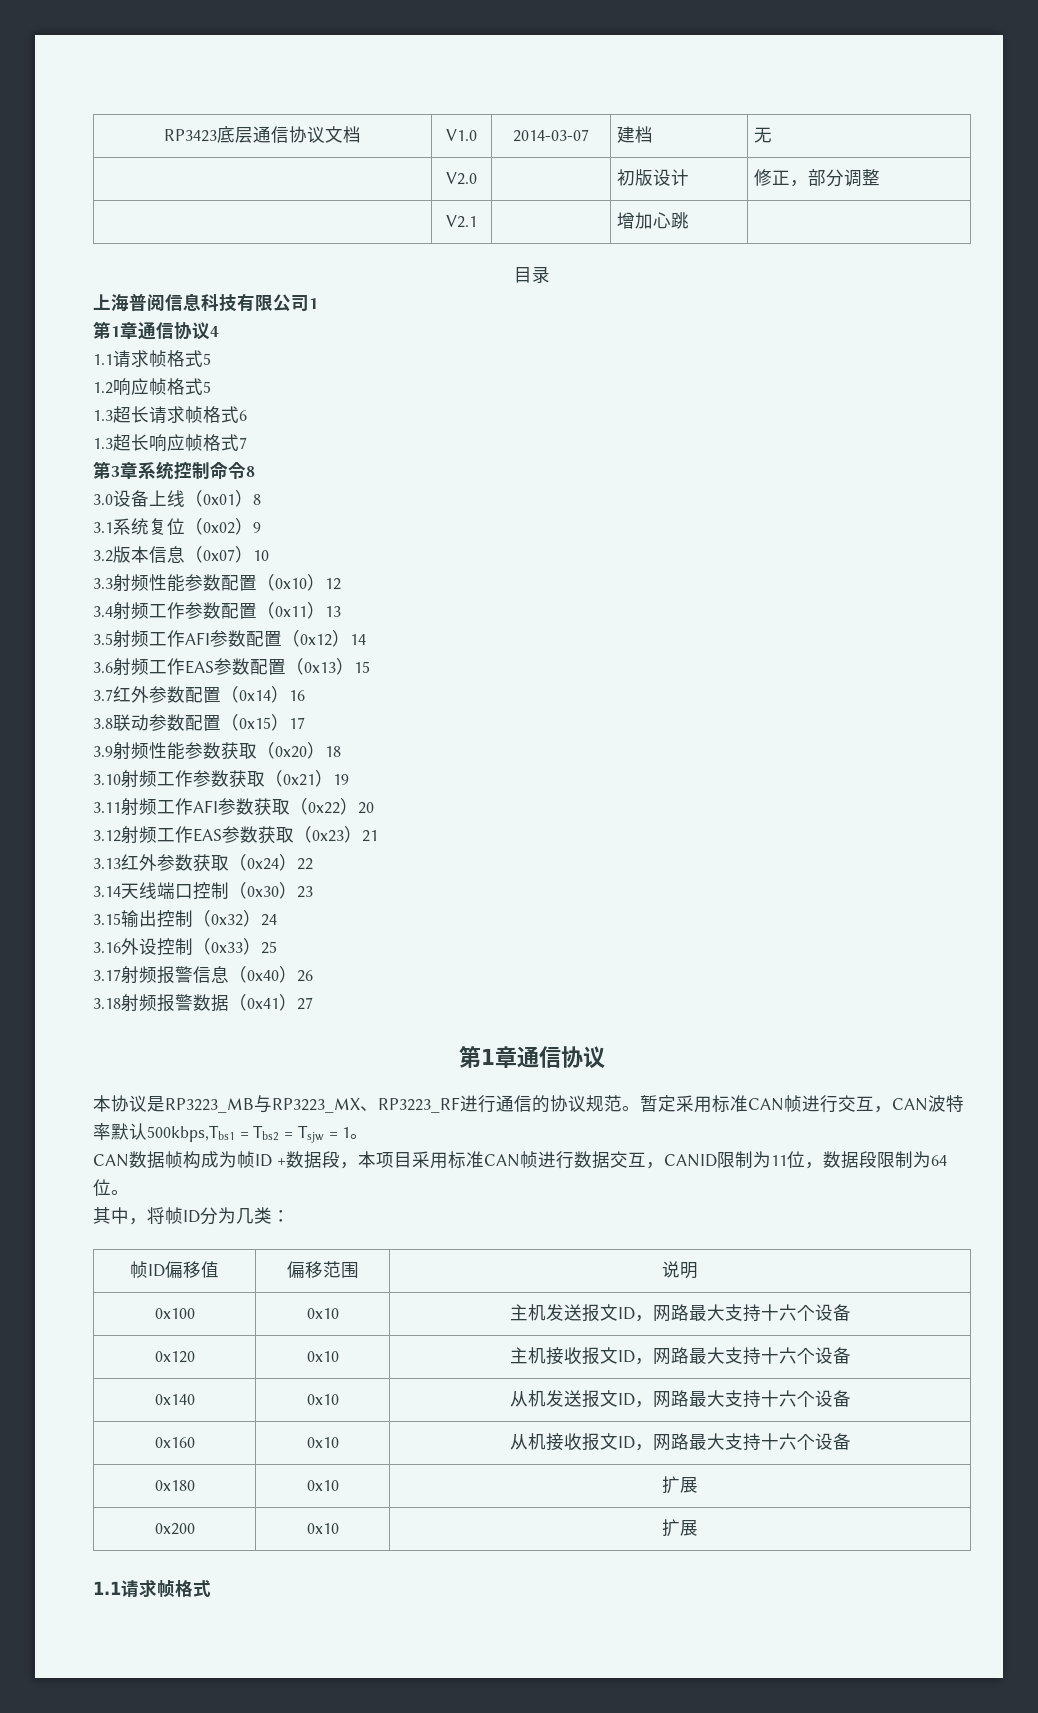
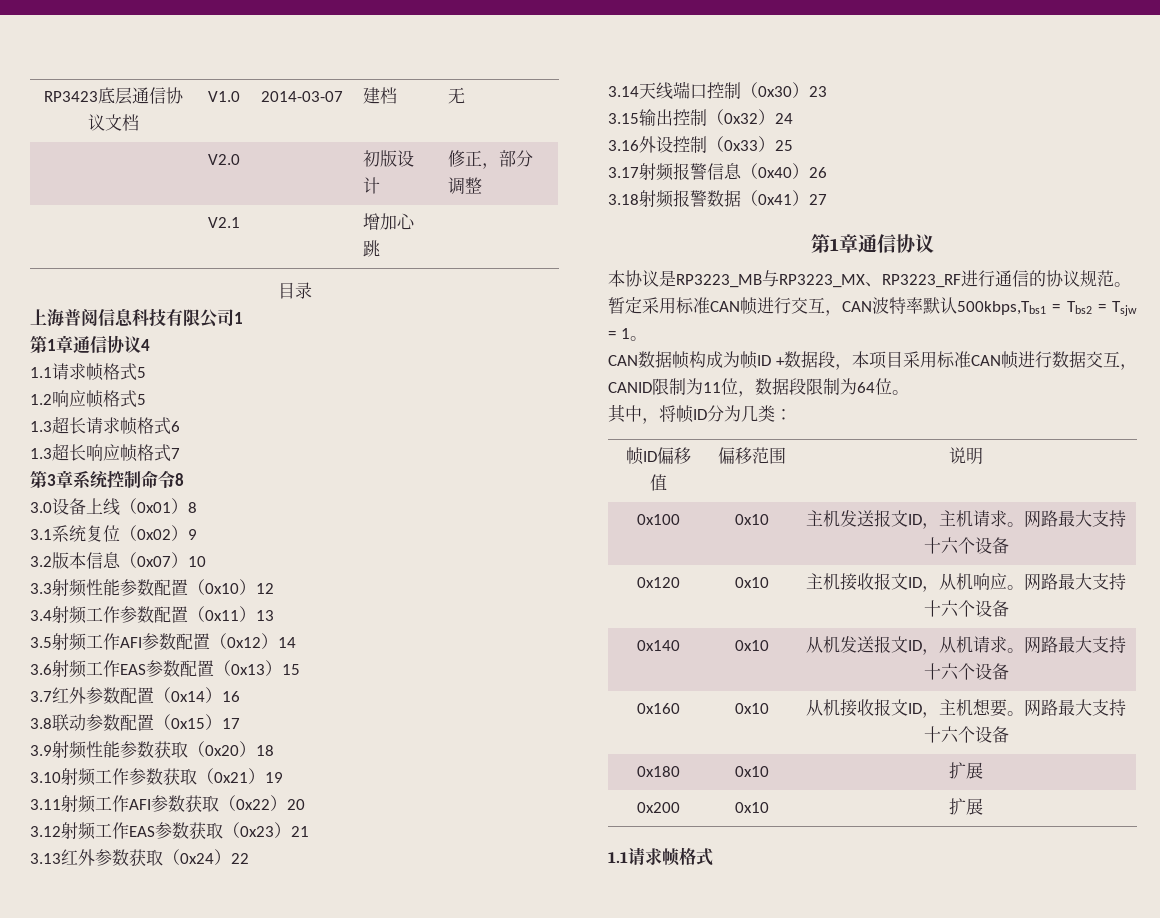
- 0x100 | 0x10 | 主机发送报文ID，网路最大支持十六个设备
+ 0x100 | 0x10 | 主机发送报文ID，主机请求。网路最大支持十六个设备
- 0x120 | 0x10 | 主机接收报文ID，网路最大支持十六个设备
+ 0x120 | 0x10 | 主机接收报文ID，从机响应。网路最大支持十六个设备
- 0x140 | 0x10 | 从机发送报文ID，网路最大支持十六个设备
+ 0x140 | 0x10 | 从机发送报文ID，从机请求。网路最大支持十六个设备
- 0x160 | 0x10 | 从机接收报文ID，网路最大支持十六个设备
+ 0x160 | 0x10 | 从机接收报文ID，主机想要。网路最大支持十六个设备

